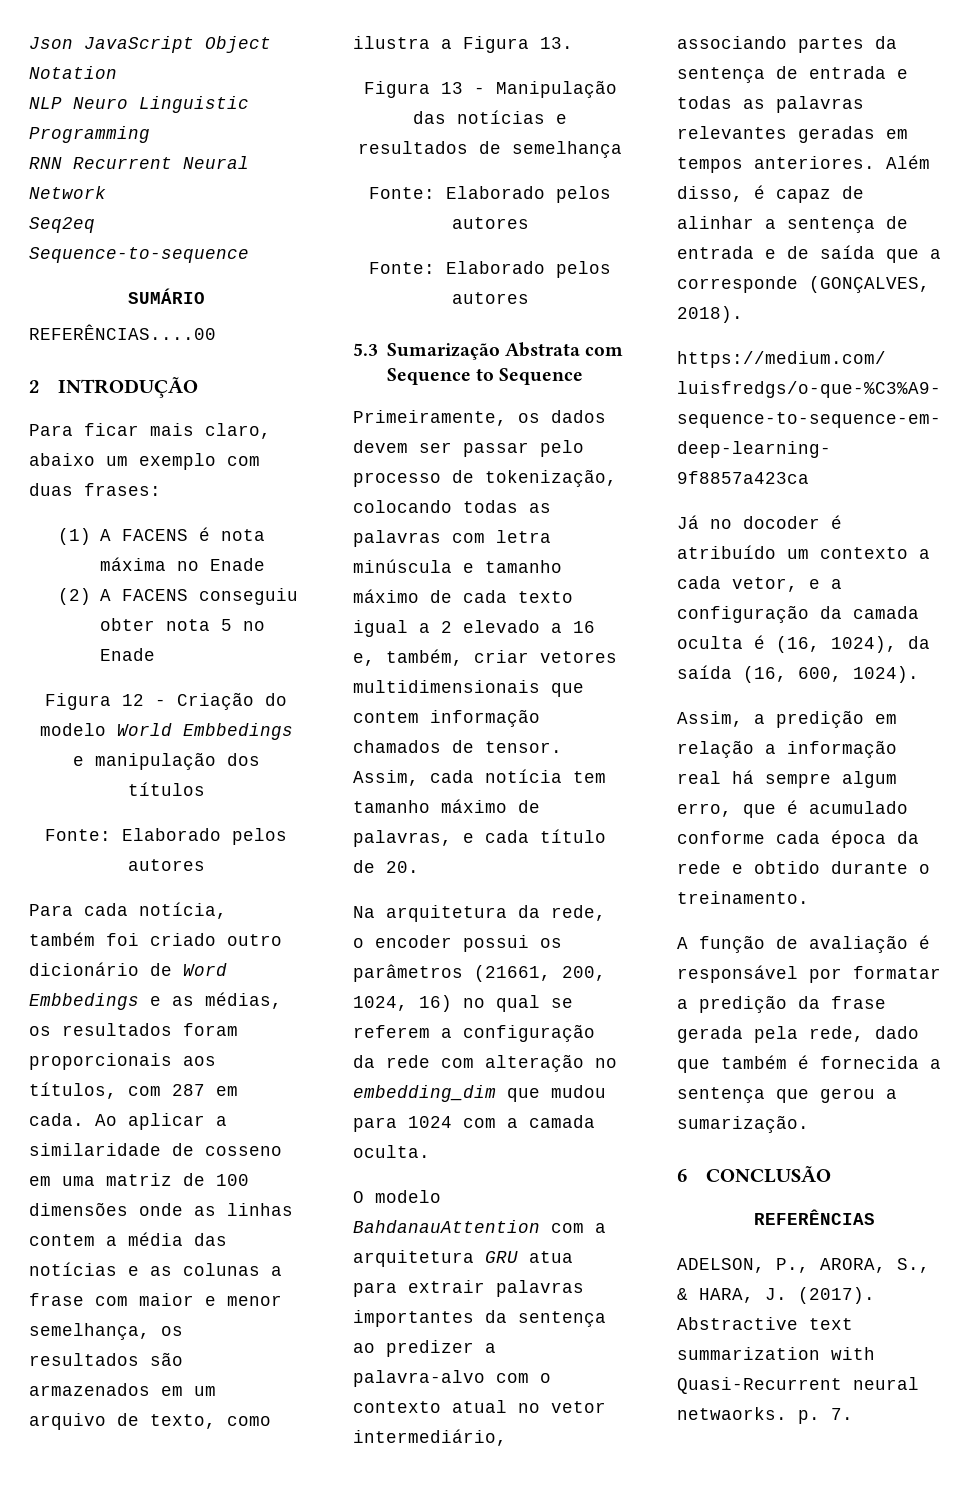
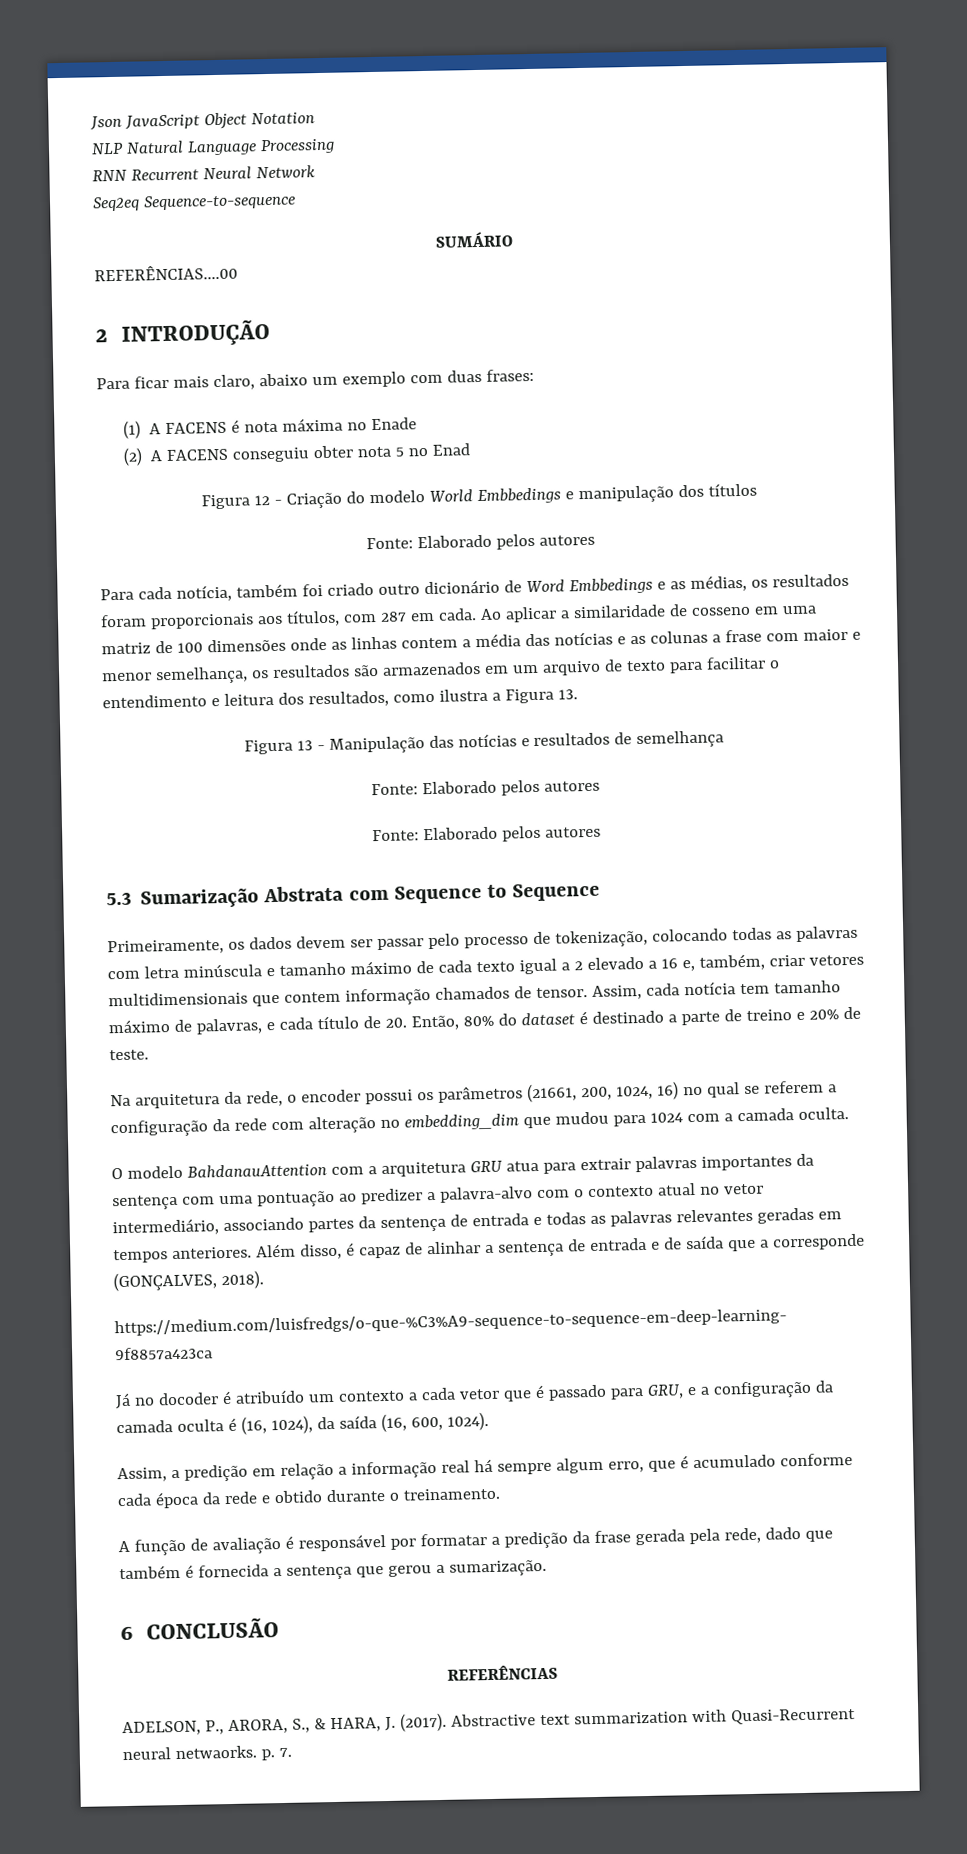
- NLP Neuro Linguistic Programming
+ NLP Natural Language Processing
- (2) A FACENS conseguiu obter nota 5 no Enade
+ (2) A FACENS conseguiu obter nota 5 no Enad
- Ao aplicar a similaridade de cosseno em uma matriz de 100 dimensões onde as linhas contem a média das notícias e as colunas a frase com maior e menor semelhança, os resultados são armazenados em um arquivo de texto, como ilustra a Figura 13.
+ Ao aplicar a similaridade de cosseno em uma matriz de 100 dimensões onde as linhas contem a média das notícias e as colunas a frase com maior e menor semelhança, os resultados são armazenados em um arquivo de texto para facilitar o entendimento e leitura dos resultados, como ilustra a Figura 13.
- Assim, cada notícia tem tamanho máximo de palavras, e cada título de 20.
+ Assim, cada notícia tem tamanho máximo de palavras, e cada título de 20. Então, 80% do dataset é destinado a parte de treino e 20% de teste.
- O modelo BahdanauAttention com a arquitetura GRU atua para extrair palavras importantes da sentença ao predizer a palavra-alvo com o contexto atual no vetor intermediário, associando partes da sentença de entrada e todas as palavras relevantes geradas em tempos anteriores.
+ O modelo BahdanauAttention com a arquitetura GRU atua para extrair palavras importantes da sentença com uma pontuação ao predizer a palavra-alvo com o contexto atual no vetor intermediário, associando partes da sentença de entrada e todas as palavras relevantes geradas em tempos anteriores.
- Já no docoder é atribuído um contexto a cada vetor, e a configuração da camada oculta é (16, 1024), da saída (16, 600, 1024).
+ Já no docoder é atribuído um contexto a cada vetor que é passado para GRU, e a configuração da camada oculta é (16, 1024), da saída (16, 600, 1024).

